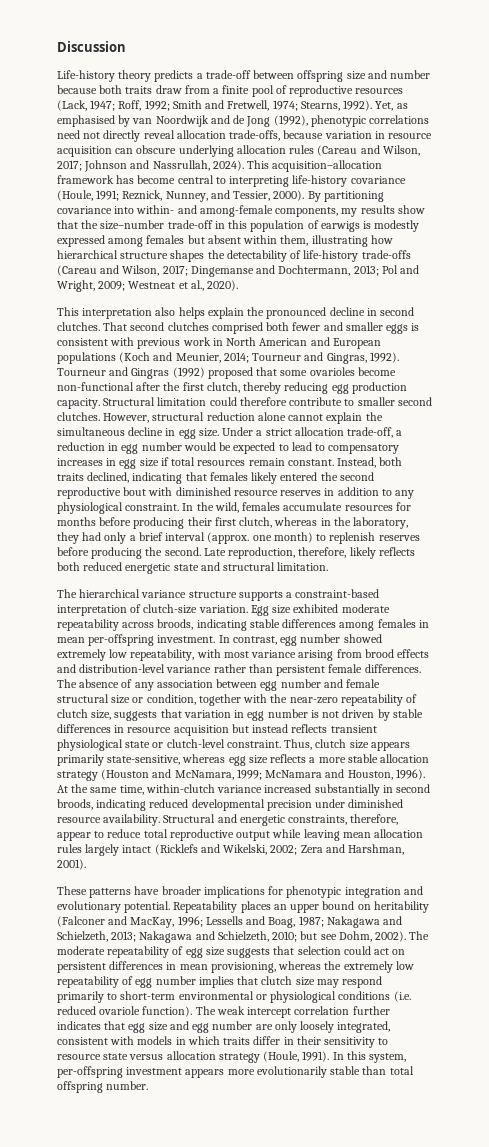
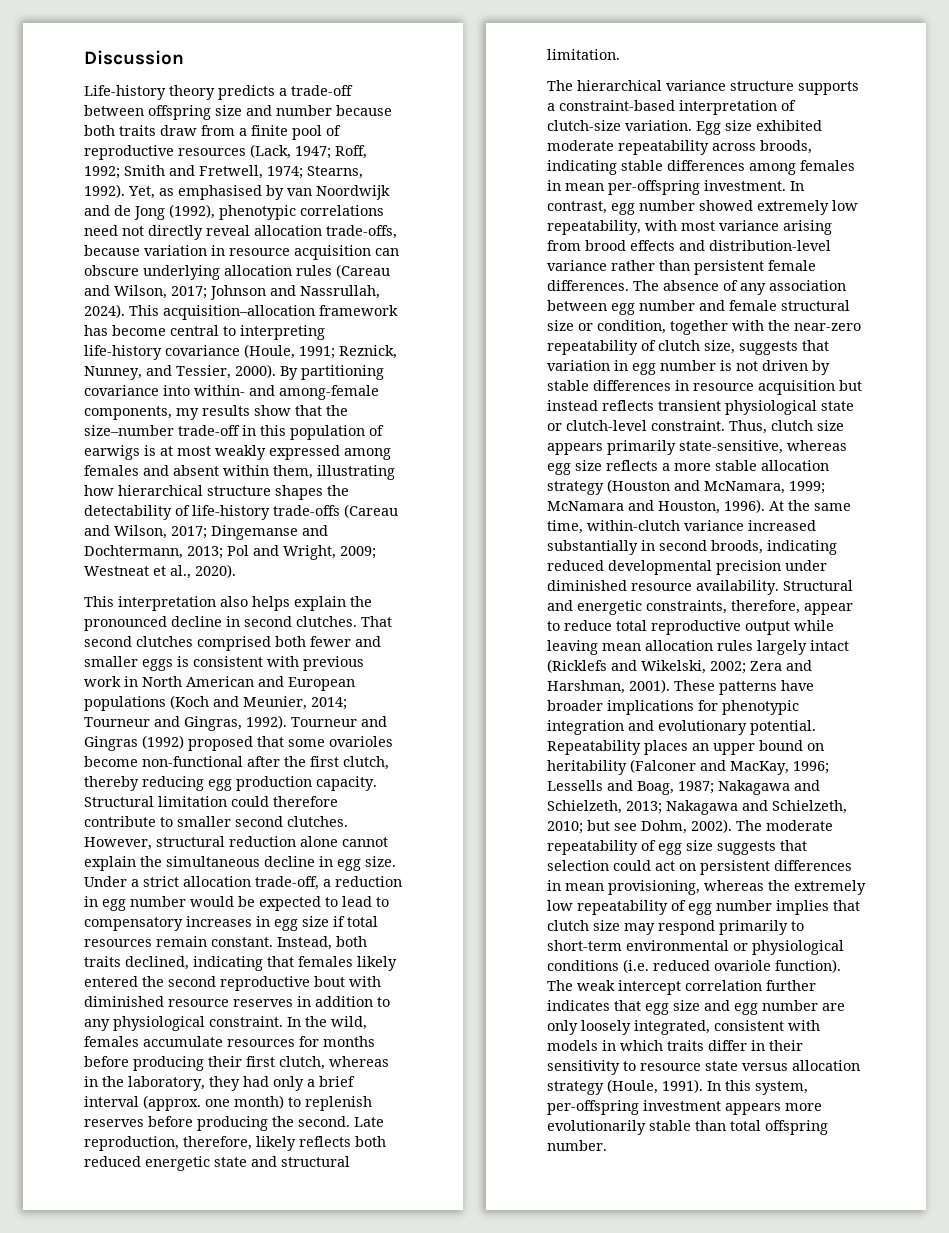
- By partitioning covariance into within- and among-female components, my results show that the size–number trade-off in this population of earwigs is modestly expressed among females but absent within them, illustrating how hierarchical structure shapes the detectability of life-history trade-offs (Careau and Wilson, 2017; Dingemanse and Dochtermann, 2013; Pol and Wright, 2009; Westneat et al., 2020).
+ By partitioning covariance into within- and among-female components, my results show that the size–number trade-off in this population of earwigs is at most weakly expressed among females and absent within them, illustrating how hierarchical structure shapes the detectability of life-history trade-offs (Careau and Wilson, 2017; Dingemanse and Dochtermann, 2013; Pol and Wright, 2009; Westneat et al., 2020).
- Structural and energetic constraints, therefore, appear to reduce total reproductive output while leaving mean allocation rules largely intact (Ricklefs and Wikelski, 2002; Zera and Harshman, 2001).
- These patterns have broader implications for phenotypic integration and evolutionary potential.
+ Structural and energetic constraints, therefore, appear to reduce total reproductive output while leaving mean allocation rules largely intact (Ricklefs and Wikelski, 2002; Zera and Harshman, 2001). These patterns have broader implications for phenotypic integration and evolutionary potential.

